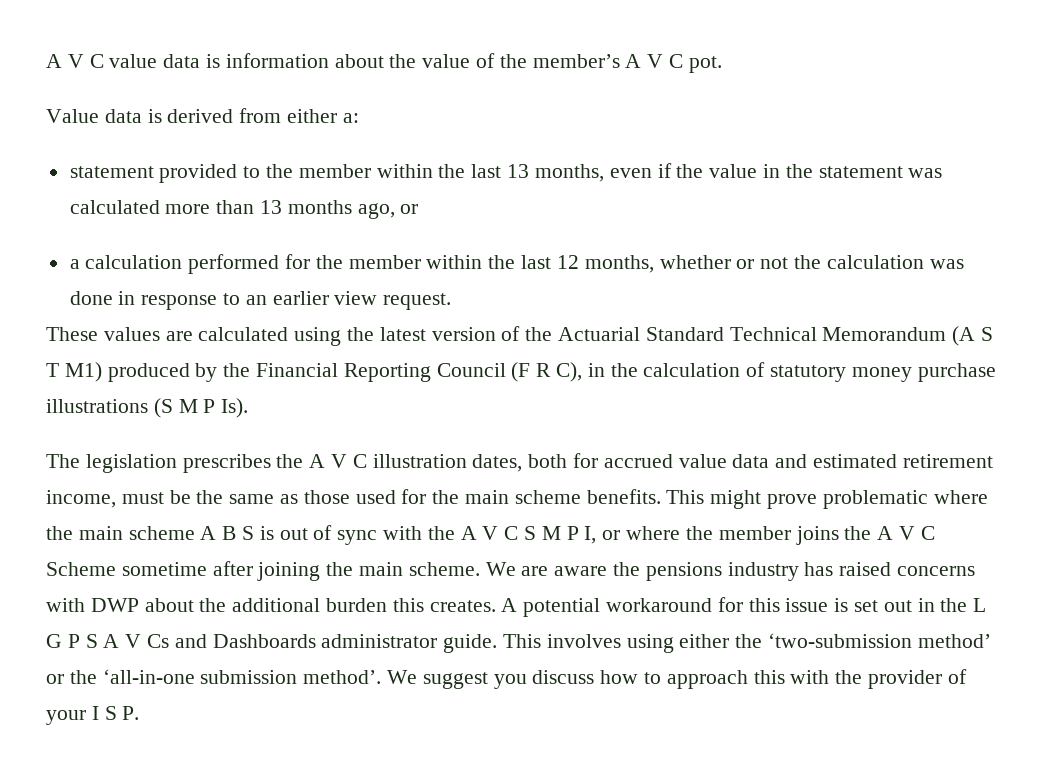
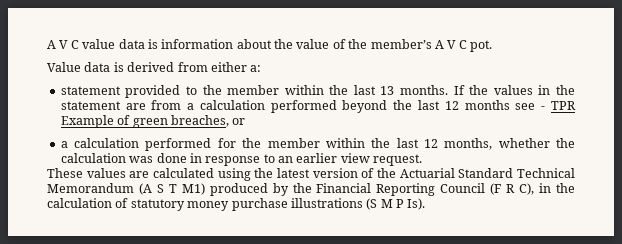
- statement provided to the member within the last 13 months, even if the value in the statement was calculated more than 13 months ago, or
+ statement provided to the member within the last 13 months. If the values in the statement are from a calculation performed beyond the last 12 months see - TPR Example of green breaches, or
- a calculation performed for the member within the last 12 months, whether or not the calculation was done in response to an earlier view request.
+ a calculation performed for the member within the last 12 months, whether the calculation was done in response to an earlier view request.
- The legislation prescribes the A V C illustration dates, both for accrued value data and estimated retirement income, must be the same as those used for the main scheme benefits. This might prove problematic where the main scheme A B S is out of sync with the A V C S M P I, or where the member joins the A V C Scheme sometime after joining the main scheme. We are aware the pensions industry has raised concerns with DWP about the additional burden this creates. A potential workaround for this issue is set out in the L G P S A V Cs and Dashboards administrator guide. This involves using either the ‘two-submission method’ or the ‘all-in-one submission method’. We suggest you discuss how to approach this with the provider of your I S P.

